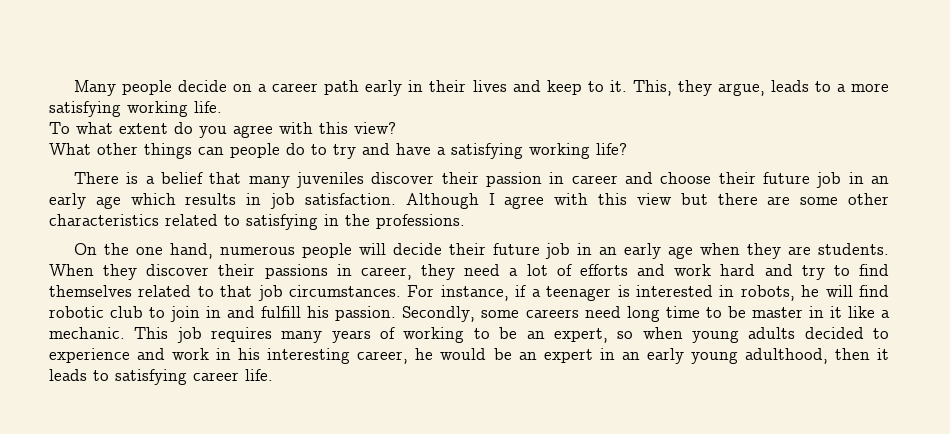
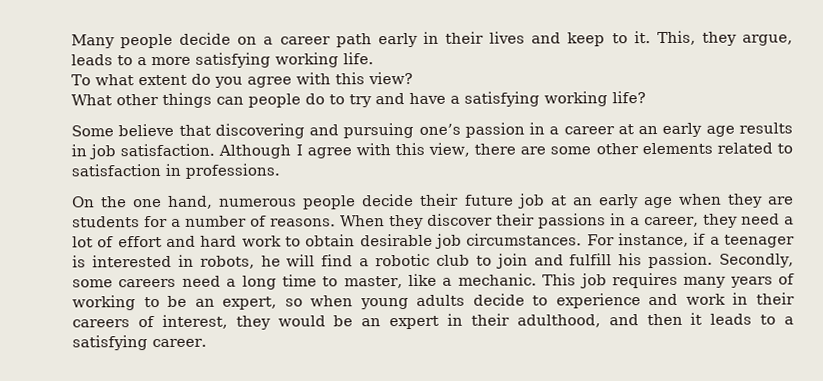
- There is a belief that many juveniles discover their passion in career and choose their future job in an early age which results in job satisfaction.
+ Some believe that discovering and pursuing one’s passion in a career at an early age results in job satisfaction.
- Although I agree with this view but there are some other characteristics related to satisfying in the professions.
+ Although I agree with this view, there are some other elements related to satisfaction in professions.
- On the one hand, numerous people will decide their future job in an early age when they are students.
+ On the one hand, numerous people decide their future job at an early age when they are students for a number of reasons.
- When they discover their passions in career, they need a lot of efforts and work hard and try to find themselves related to that job circumstances.
+ When they discover their passions in a career, they need a lot of effort and hard work to obtain desirable job circumstances.
- For instance, if a teenager is interested in robots, he will find robotic club to join in and fulfill his passion.
+ For instance, if a teenager is interested in robots, he will find a robotic club to join and fulfill his passion.
- Secondly, some careers need long time to be master in it like a mechanic.
+ Secondly, some careers need a long time to master, like a mechanic.
- This job requires many years of working to be an expert, so when young adults decided to experience and work in his interesting career, he would be an expert in an early young adulthood, then it leads to satisfying career life.
+ This job requires many years of working to be an expert, so when young adults decide to experience and work in their careers of interest, they would be an expert in their adulthood, and then it leads to a satisfying career.

